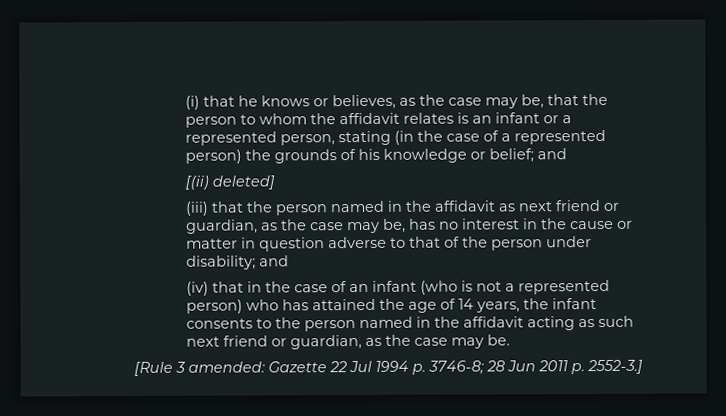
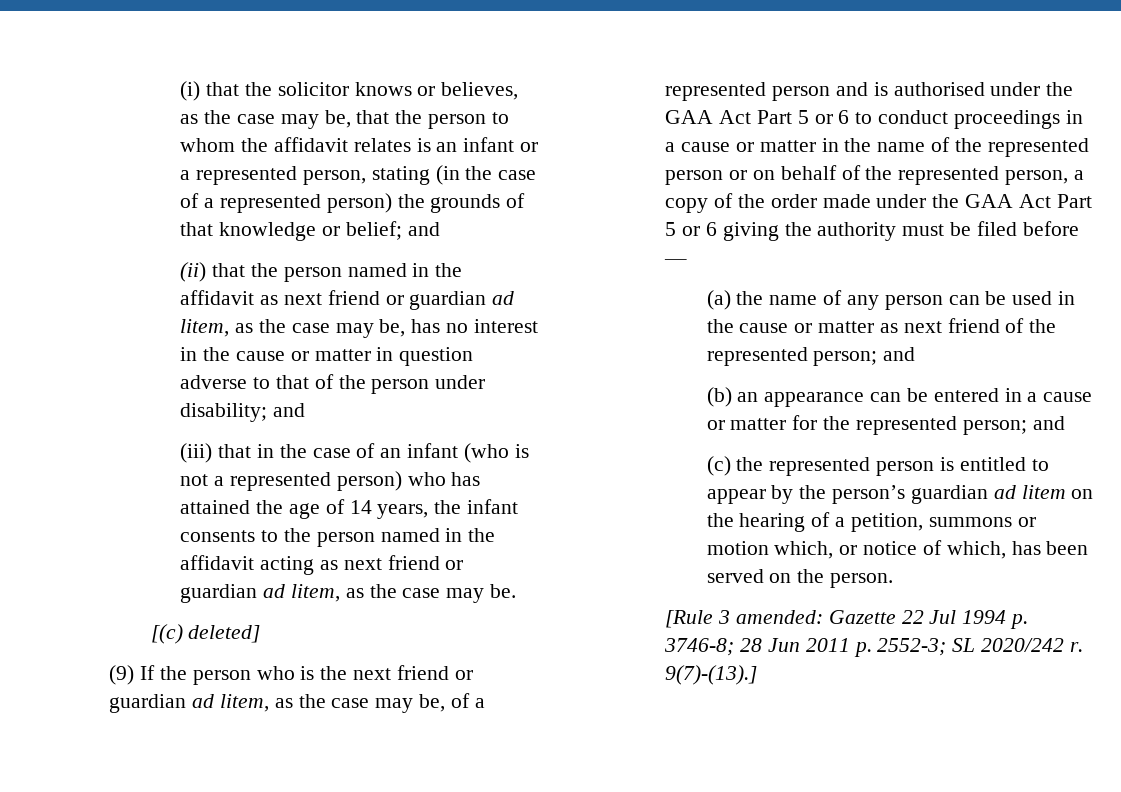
- (i) that he knows or believes, as the case may be, that the person to whom the affidavit relates is an infant or a represented person, stating (in the case of a represented person) the grounds of his knowledge or belief; and
+ (i) that the solicitor knows or believes, as the case may be, that the person to whom the affidavit relates is an infant or a represented person, stating (in the case of a represented person) the grounds of that knowledge or belief; and
- [(ii) deleted]
- (iii) that the person named in the affidavit as next friend or guardian, as the case may be, has no interest in the cause or matter in question adverse to that of the person under disability; and
+ (ii) that the person named in the affidavit as next friend or guardian ad litem, as the case may be, has no interest in the cause or matter in question adverse to that of the person under disability; and
- (iv) that in the case of an infant (who is not a represented person) who has attained the age of 14 years, the infant consents to the person named in the affidavit acting as such next friend or guardian, as the case may be.
+ (iii) that in the case of an infant (who is not a represented person) who has attained the age of 14 years, the infant consents to the person named in the affidavit acting as next friend or guardian ad litem, as the case may be.
+ [(c) deleted]
+ (9) If the person who is the next friend or guardian ad litem, as the case may be, of a represented person and is authorised under the GAA Act Part 5 or 6 to conduct proceedings in a cause or matter in the name of the represented person or on behalf of the represented person, a copy of the order made under the GAA Act Part 5 or 6 giving the authority must be filed before —
+ (a) the name of any person can be used in the cause or matter as next friend of the represented person; and
+ (b) an appearance can be entered in a cause or matter for the represented person; and
+ (c) the represented person is entitled to appear by the person’s guardian ad litem on the hearing of a petition, summons or motion which, or notice of which, has been served on the person.
- [Rule 3 amended: Gazette 22 Jul 1994 p. 3746-8; 28 Jun 2011 p. 2552-3.]
+ [Rule 3 amended: Gazette 22 Jul 1994 p. 3746-8; 28 Jun 2011 p. 2552-3; SL 2020/242 r. 9(7)-(13).]

